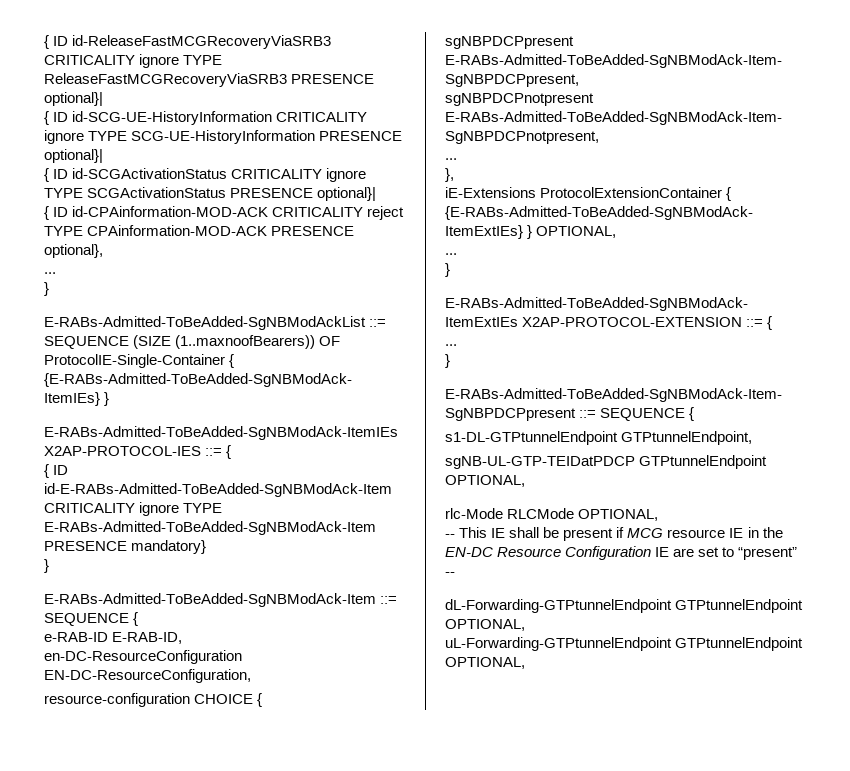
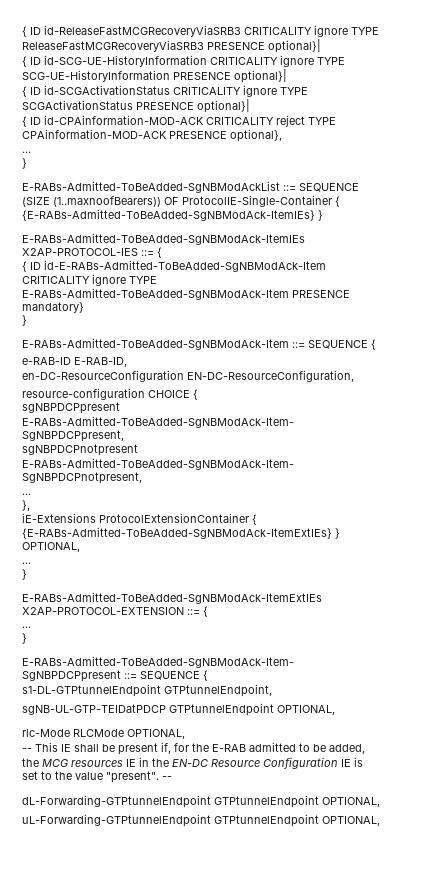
- -- This IE shall be present if MCG resource IE in the EN-DC Resource Configuration IE are set to “present” --
+ -- This IE shall be present if, for the E-RAB admitted to be added, the MCG resources IE in the EN-DC Resource Configuration IE is set to the value "present". --

